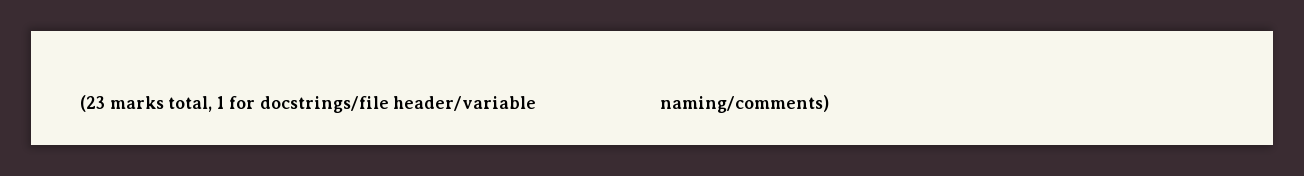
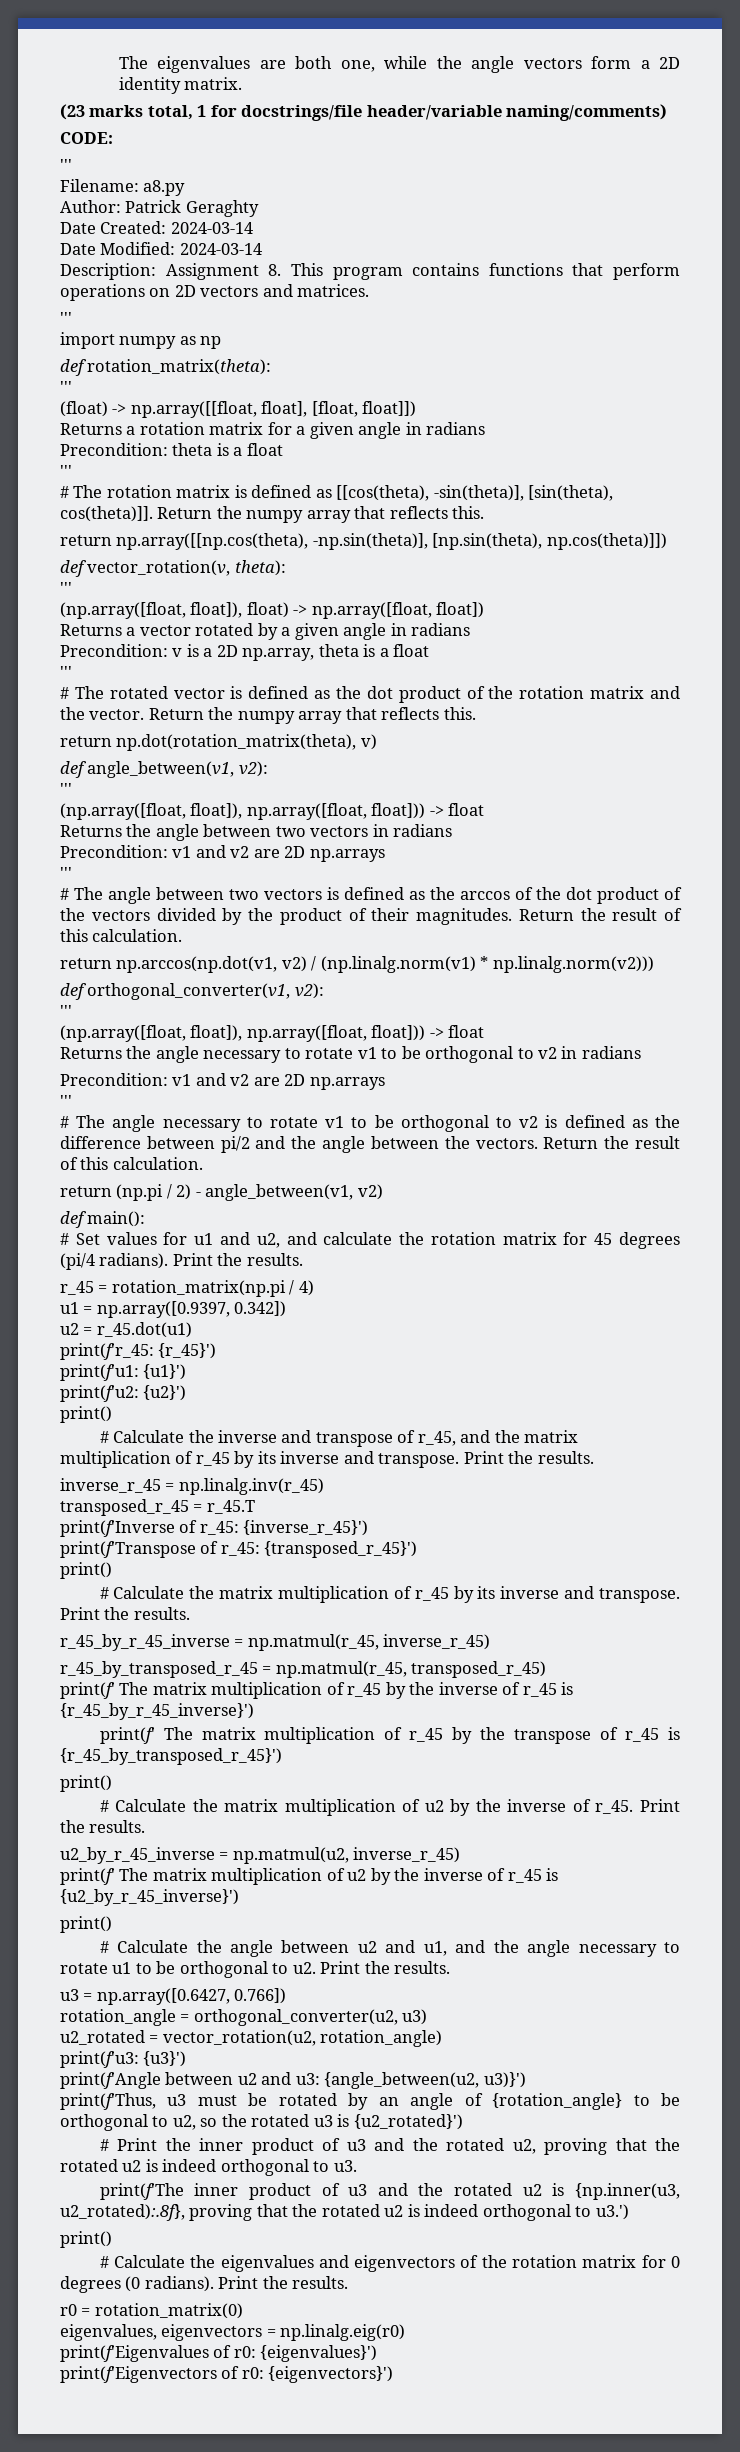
+ The eigenvalues are both one, while the angle vectors form a 2D identity matrix.
+ CODE:
+ '''
+ Filename: a8.py
+ Author: Patrick Geraghty
+ Date Created: 2024-03-14
+ Date Modified: 2024-03-14
+ Description: Assignment 8. This program contains functions that perform operations on 2D vectors and matrices.
+ '''
+ import numpy as np
+ def rotation_matrix(theta):
+ '''
+ (float) -> np.array([[float, float], [float, float]])
+ Returns a rotation matrix for a given angle in radians
+ Precondition: theta is a float
+ '''
+ # The rotation matrix is defined as [[cos(theta), -sin(theta)], [sin(theta), cos(theta)]]. Return the numpy array that reflects this.
+ return np.array([[np.cos(theta), -np.sin(theta)], [np.sin(theta), np.cos(theta)]])
+ def vector_rotation(v, theta):
+ '''
+ (np.array([float, float]), float) -> np.array([float, float])
+ Returns a vector rotated by a given angle in radians
+ Precondition: v is a 2D np.array, theta is a float
+ '''
+ # The rotated vector is defined as the dot product of the rotation matrix and the vector. Return the numpy array that reflects this.
+ return np.dot(rotation_matrix(theta), v)
+ def angle_between(v1, v2):
+ '''
+ (np.array([float, float]), np.array([float, float])) -> float
+ Returns the angle between two vectors in radians
+ Precondition: v1 and v2 are 2D np.arrays
+ '''
+ # The angle between two vectors is defined as the arccos of the dot product of the vectors divided by the product of their magnitudes. Return the result of this calculation.
+ return np.arccos(np.dot(v1, v2) / (np.linalg.norm(v1) * np.linalg.norm(v2)))
+ def orthogonal_converter(v1, v2):
+ '''
+ (np.array([float, float]), np.array([float, float])) -> float
+ Returns the angle necessary to rotate v1 to be orthogonal to v2 in radians
+ Precondition: v1 and v2 are 2D np.arrays
+ '''
+ # The angle necessary to rotate v1 to be orthogonal to v2 is defined as the difference between pi/2 and the angle between the vectors. Return the result of this calculation.
+ return (np.pi / 2) - angle_between(v1, v2)
+ def main():
+ # Set values for u1 and u2, and calculate the rotation matrix for 45 degrees (pi/4 radians). Print the results.
+ r_45 = rotation_matrix(np.pi / 4)
+ u1 = np.array([0.9397, 0.342])
+ u2 = r_45.dot(u1)
+ print(f'r_45: {r_45}')
+ print(f'u1: {u1}')
+ print(f'u2: {u2}')
+ print()
+ # Calculate the inverse and transpose of r_45, and the matrix multiplication of r_45 by its inverse and transpose. Print the results.
+ inverse_r_45 = np.linalg.inv(r_45)
+ transposed_r_45 = r_45.T
+ print(f'Inverse of r_45: {inverse_r_45}')
+ print(f'Transpose of r_45: {transposed_r_45}')
+ print()
+ # Calculate the matrix multiplication of r_45 by its inverse and transpose. Print the results.
+ r_45_by_r_45_inverse = np.matmul(r_45, inverse_r_45)
+ r_45_by_transposed_r_45 = np.matmul(r_45, transposed_r_45)
+ print(f' The matrix multiplication of r_45 by the inverse of r_45 is {r_45_by_r_45_inverse}')
+ print(f' The matrix multiplication of r_45 by the transpose of r_45 is {r_45_by_transposed_r_45}')
+ print()
+ # Calculate the matrix multiplication of u2 by the inverse of r_45. Print the results.
+ u2_by_r_45_inverse = np.matmul(u2, inverse_r_45)
+ print(f' The matrix multiplication of u2 by the inverse of r_45 is {u2_by_r_45_inverse}')
+ print()
+ # Calculate the angle between u2 and u1, and the angle necessary to rotate u1 to be orthogonal to u2. Print the results.
+ u3 = np.array([0.6427, 0.766])
+ rotation_angle = orthogonal_converter(u2, u3)
+ u2_rotated = vector_rotation(u2, rotation_angle)
+ print(f'u3: {u3}')
+ print(f'Angle between u2 and u3: {angle_between(u2, u3)}')
+ print(f'Thus, u3 must be rotated by an angle of {rotation_angle} to be orthogonal to u2, so the rotated u3 is {u2_rotated}')
+ # Print the inner product of u3 and the rotated u2, proving that the rotated u2 is indeed orthogonal to u3.
+ print(f'The inner product of u3 and the rotated u2 is {np.inner(u3, u2_rotated):.8f}, proving that the rotated u2 is indeed orthogonal to u3.')
+ print()
+ # Calculate the eigenvalues and eigenvectors of the rotation matrix for 0 degrees (0 radians). Print the results.
+ r0 = rotation_matrix(0)
+ eigenvalues, eigenvectors = np.linalg.eig(r0)
+ print(f'Eigenvalues of r0: {eigenvalues}')
+ print(f'Eigenvectors of r0: {eigenvectors}')

